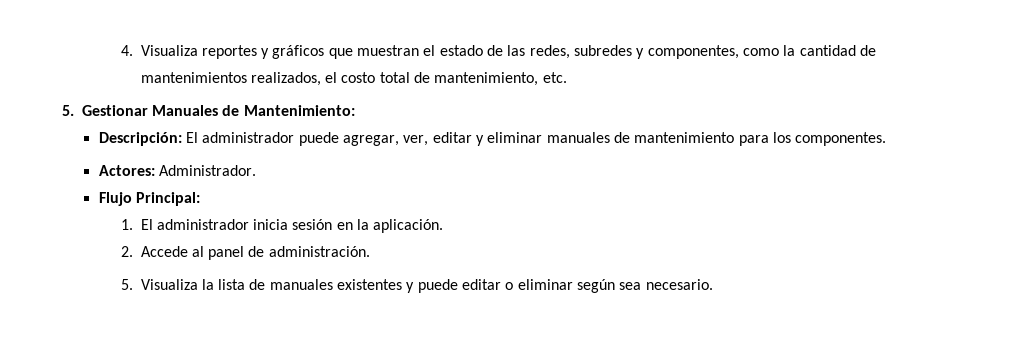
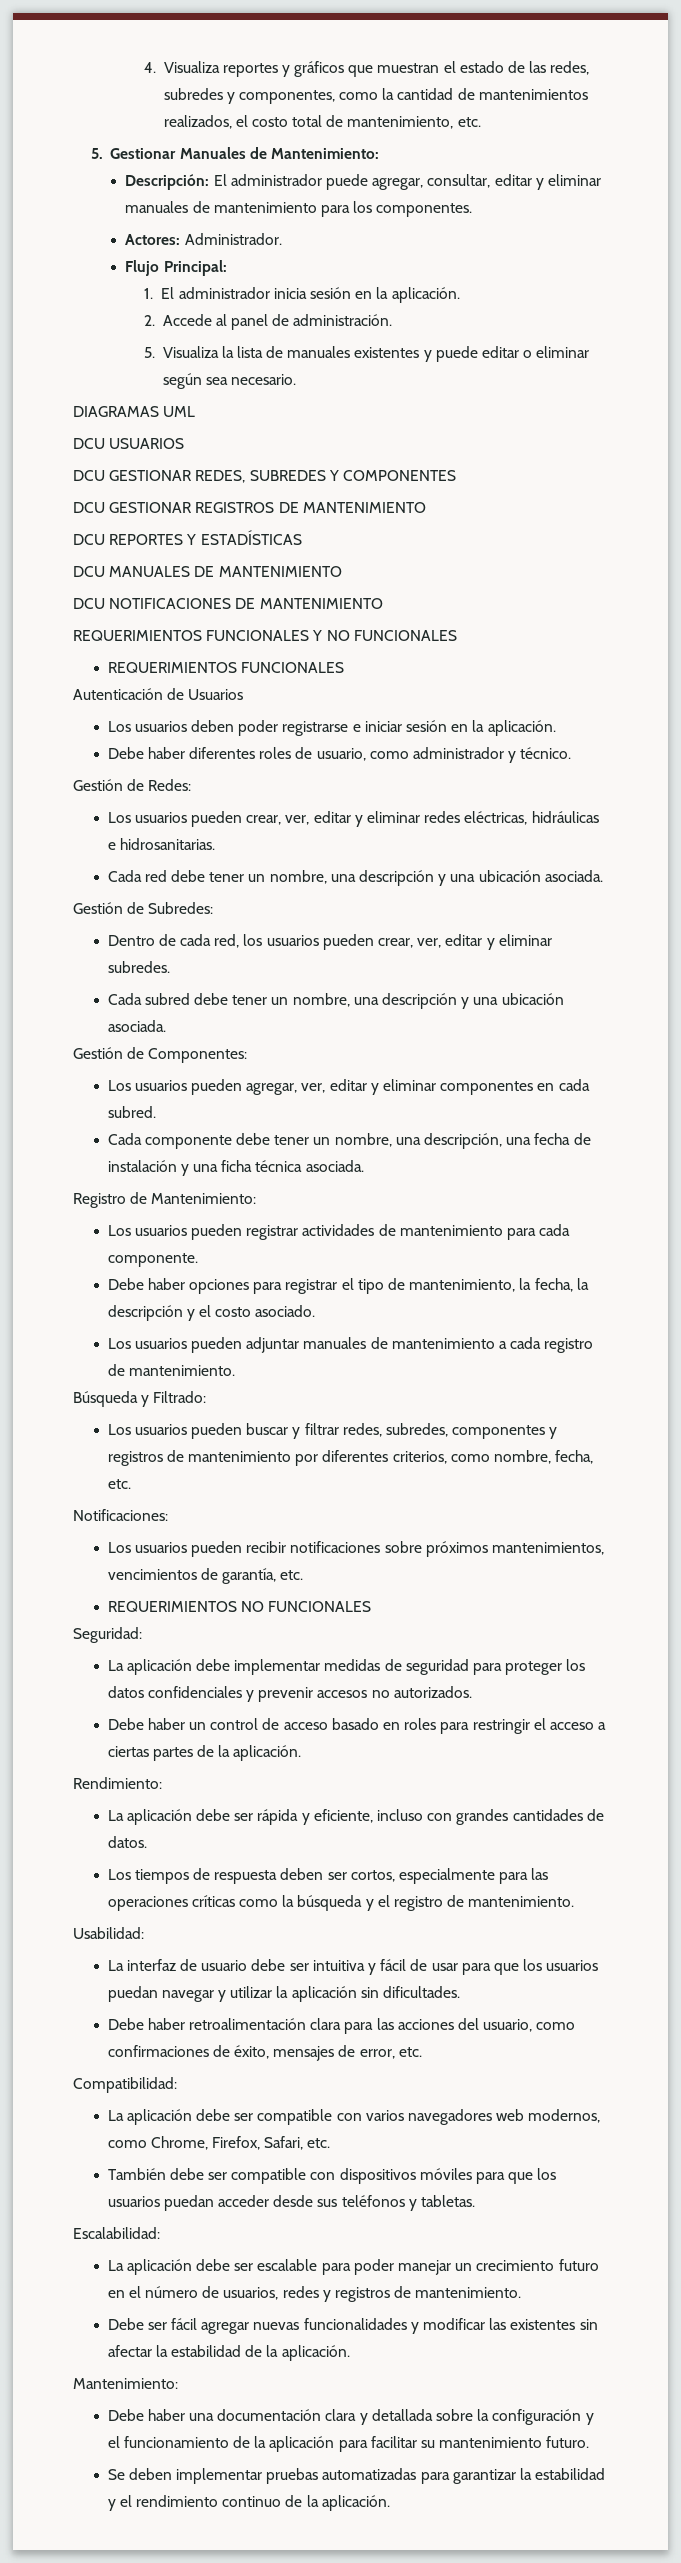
- Descripción: El administrador puede agregar, ver, editar y eliminar manuales de mantenimiento para los componentes.
+ Descripción: El administrador puede agregar, consultar, editar y eliminar manuales de mantenimiento para los componentes.
+ DIAGRAMAS UML
+ DCU USUARIOS
+ DCU GESTIONAR REDES, SUBREDES Y COMPONENTES
+ DCU GESTIONAR REGISTROS DE MANTENIMIENTO
+ DCU REPORTES Y ESTADÍSTICAS
+ DCU MANUALES DE MANTENIMIENTO
+ DCU NOTIFICACIONES DE MANTENIMIENTO
+ REQUERIMIENTOS FUNCIONALES Y NO FUNCIONALES
+ REQUERIMIENTOS FUNCIONALES
+ Autenticación de Usuarios
+ Los usuarios deben poder registrarse e iniciar sesión en la aplicación.
+ Debe haber diferentes roles de usuario, como administrador y técnico.
+ Gestión de Redes:
+ Los usuarios pueden crear, ver, editar y eliminar redes eléctricas, hidráulicas e hidrosanitarias.
+ Cada red debe tener un nombre, una descripción y una ubicación asociada.
+ Gestión de Subredes:
+ Dentro de cada red, los usuarios pueden crear, ver, editar y eliminar subredes.
+ Cada subred debe tener un nombre, una descripción y una ubicación asociada.
+ Gestión de Componentes:
+ Los usuarios pueden agregar, ver, editar y eliminar componentes en cada subred.
+ Cada componente debe tener un nombre, una descripción, una fecha de instalación y una ficha técnica asociada.
+ Registro de Mantenimiento:
+ Los usuarios pueden registrar actividades de mantenimiento para cada componente.
+ Debe haber opciones para registrar el tipo de mantenimiento, la fecha, la descripción y el costo asociado.
+ Los usuarios pueden adjuntar manuales de mantenimiento a cada registro de mantenimiento.
+ Búsqueda y Filtrado:
+ Los usuarios pueden buscar y filtrar redes, subredes, componentes y registros de mantenimiento por diferentes criterios, como nombre, fecha, etc.
+ Notificaciones:
+ Los usuarios pueden recibir notificaciones sobre próximos mantenimientos, vencimientos de garantía, etc.
+ REQUERIMIENTOS NO FUNCIONALES
+ Seguridad:
+ La aplicación debe implementar medidas de seguridad para proteger los datos confidenciales y prevenir accesos no autorizados.
+ Debe haber un control de acceso basado en roles para restringir el acceso a ciertas partes de la aplicación.
+ Rendimiento:
+ La aplicación debe ser rápida y eficiente, incluso con grandes cantidades de datos.
+ Los tiempos de respuesta deben ser cortos, especialmente para las operaciones críticas como la búsqueda y el registro de mantenimiento.
+ Usabilidad:
+ La interfaz de usuario debe ser intuitiva y fácil de usar para que los usuarios puedan navegar y utilizar la aplicación sin dificultades.
+ Debe haber retroalimentación clara para las acciones del usuario, como confirmaciones de éxito, mensajes de error, etc.
+ Compatibilidad:
+ La aplicación debe ser compatible con varios navegadores web modernos, como Chrome, Firefox, Safari, etc.
+ También debe ser compatible con dispositivos móviles para que los usuarios puedan acceder desde sus teléfonos y tabletas.
+ Escalabilidad:
+ La aplicación debe ser escalable para poder manejar un crecimiento futuro en el número de usuarios, redes y registros de mantenimiento.
+ Debe ser fácil agregar nuevas funcionalidades y modificar las existentes sin afectar la estabilidad de la aplicación.
+ Mantenimiento:
+ Debe haber una documentación clara y detallada sobre la configuración y el funcionamiento de la aplicación para facilitar su mantenimiento futuro.
+ Se deben implementar pruebas automatizadas para garantizar la estabilidad y el rendimiento continuo de la aplicación.

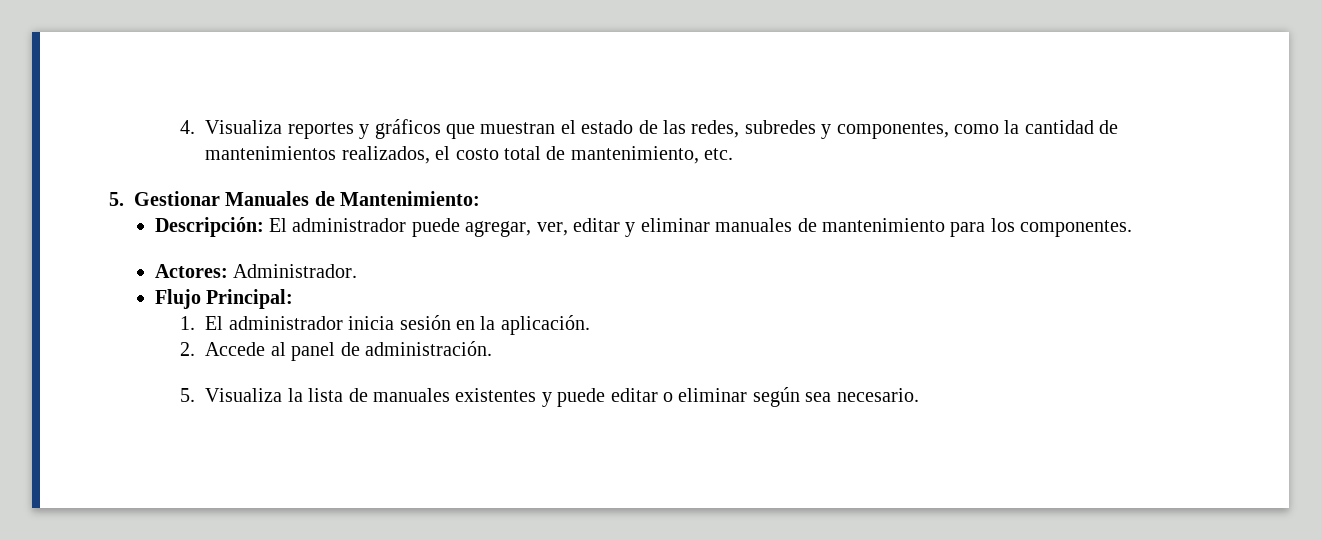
- Descripción: El administrador puede agregar, consultar, editar y eliminar manuales de mantenimiento para los componentes.
+ Descripción: El administrador puede agregar, ver, editar y eliminar manuales de mantenimiento para los componentes.
- DIAGRAMAS UML
- DCU USUARIOS
- DCU GESTIONAR REDES, SUBREDES Y COMPONENTES
- DCU GESTIONAR REGISTROS DE MANTENIMIENTO
- DCU REPORTES Y ESTADÍSTICAS
- DCU MANUALES DE MANTENIMIENTO
- DCU NOTIFICACIONES DE MANTENIMIENTO
- REQUERIMIENTOS FUNCIONALES Y NO FUNCIONALES
- REQUERIMIENTOS FUNCIONALES
- Autenticación de Usuarios
- Los usuarios deben poder registrarse e iniciar sesión en la aplicación.
- Debe haber diferentes roles de usuario, como administrador y técnico.
- Gestión de Redes:
- Los usuarios pueden crear, ver, editar y eliminar redes eléctricas, hidráulicas e hidrosanitarias.
- Cada red debe tener un nombre, una descripción y una ubicación asociada.
- Gestión de Subredes:
- Dentro de cada red, los usuarios pueden crear, ver, editar y eliminar subredes.
- Cada subred debe tener un nombre, una descripción y una ubicación asociada.
- Gestión de Componentes:
- Los usuarios pueden agregar, ver, editar y eliminar componentes en cada subred.
- Cada componente debe tener un nombre, una descripción, una fecha de instalación y una ficha técnica asociada.
- Registro de Mantenimiento:
- Los usuarios pueden registrar actividades de mantenimiento para cada componente.
- Debe haber opciones para registrar el tipo de mantenimiento, la fecha, la descripción y el costo asociado.
- Los usuarios pueden adjuntar manuales de mantenimiento a cada registro de mantenimiento.
- Búsqueda y Filtrado:
- Los usuarios pueden buscar y filtrar redes, subredes, componentes y registros de mantenimiento por diferentes criterios, como nombre, fecha, etc.
- Notificaciones:
- Los usuarios pueden recibir notificaciones sobre próximos mantenimientos, vencimientos de garantía, etc.
- REQUERIMIENTOS NO FUNCIONALES
- Seguridad:
- La aplicación debe implementar medidas de seguridad para proteger los datos confidenciales y prevenir accesos no autorizados.
- Debe haber un control de acceso basado en roles para restringir el acceso a ciertas partes de la aplicación.
- Rendimiento:
- La aplicación debe ser rápida y eficiente, incluso con grandes cantidades de datos.
- Los tiempos de respuesta deben ser cortos, especialmente para las operaciones críticas como la búsqueda y el registro de mantenimiento.
- Usabilidad:
- La interfaz de usuario debe ser intuitiva y fácil de usar para que los usuarios puedan navegar y utilizar la aplicación sin dificultades.
- Debe haber retroalimentación clara para las acciones del usuario, como confirmaciones de éxito, mensajes de error, etc.
- Compatibilidad:
- La aplicación debe ser compatible con varios navegadores web modernos, como Chrome, Firefox, Safari, etc.
- También debe ser compatible con dispositivos móviles para que los usuarios puedan acceder desde sus teléfonos y tabletas.
- Escalabilidad:
- La aplicación debe ser escalable para poder manejar un crecimiento futuro en el número de usuarios, redes y registros de mantenimiento.
- Debe ser fácil agregar nuevas funcionalidades y modificar las existentes sin afectar la estabilidad de la aplicación.
- Mantenimiento:
- Debe haber una documentación clara y detallada sobre la configuración y el funcionamiento de la aplicación para facilitar su mantenimiento futuro.
- Se deben implementar pruebas automatizadas para garantizar la estabilidad y el rendimiento continuo de la aplicación.

